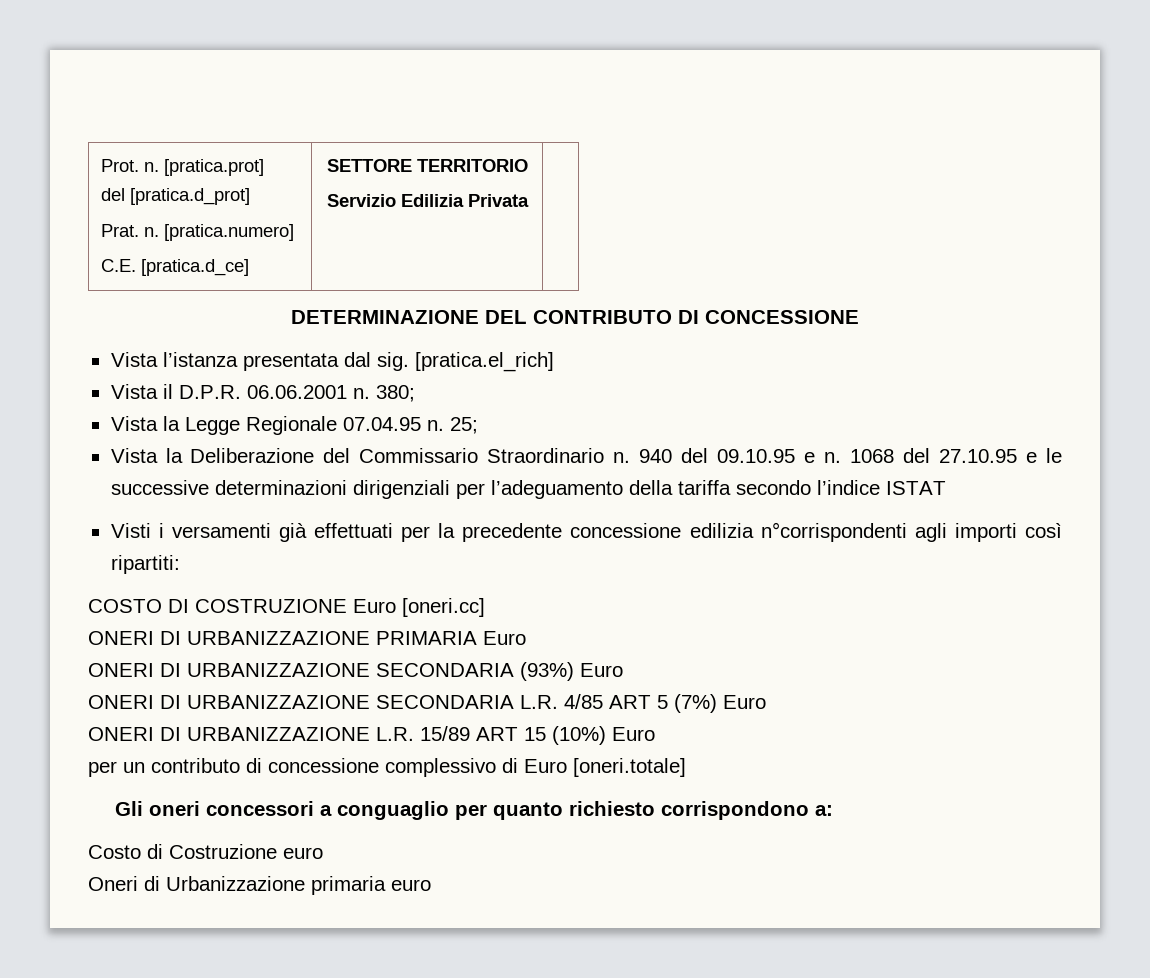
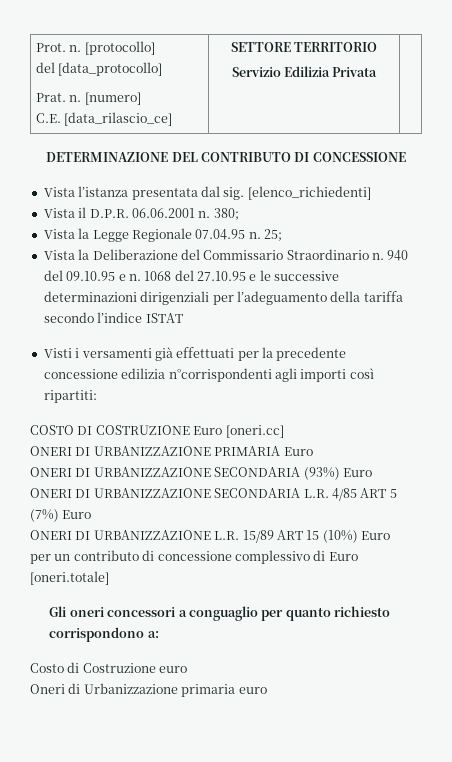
- Prot. n. [pratica.prot]
- del [pratica.d_prot]
- Prat. n. [pratica.numero]
- C.E. [pratica.d_ce] | SETTORE TERRITORIO
+ Prot. n. [protocollo]
+ del [data_protocollo]
+ Prat. n. [numero]
+ C.E. [data_rilascio_ce] | SETTORE TERRITORIO
- [pratica.el_rich]
+ [elenco_richiedenti]

